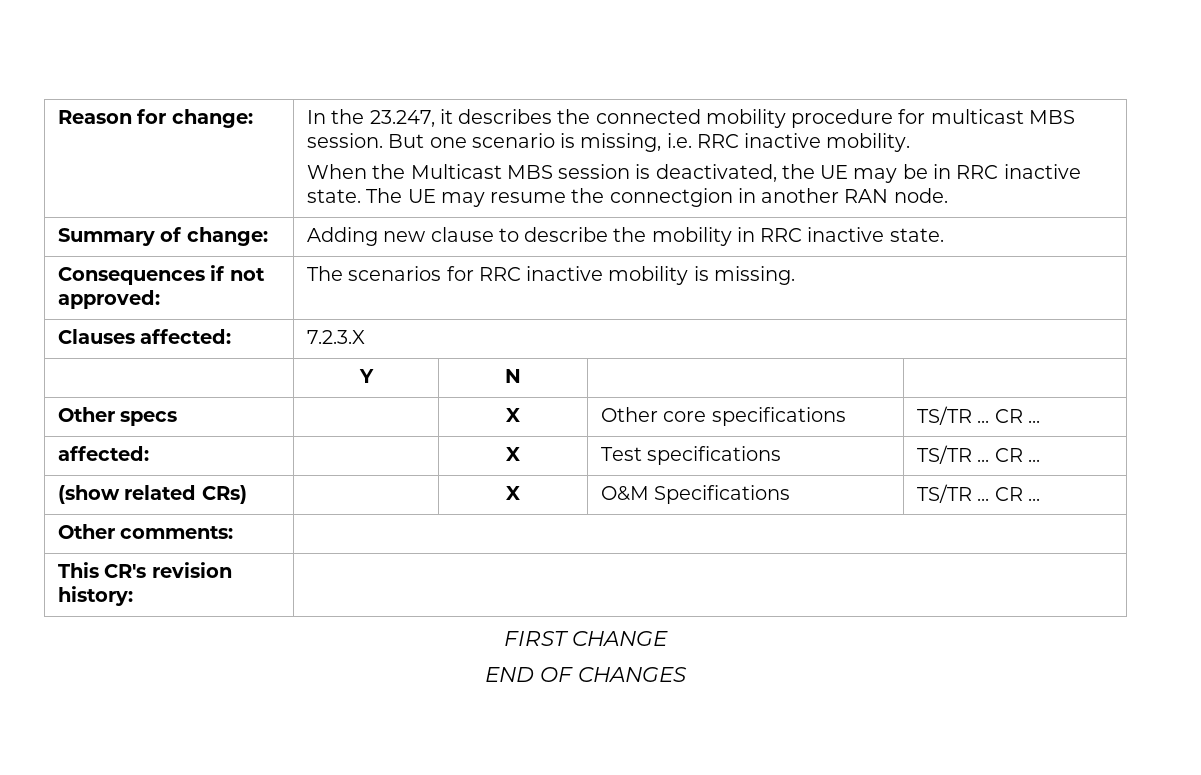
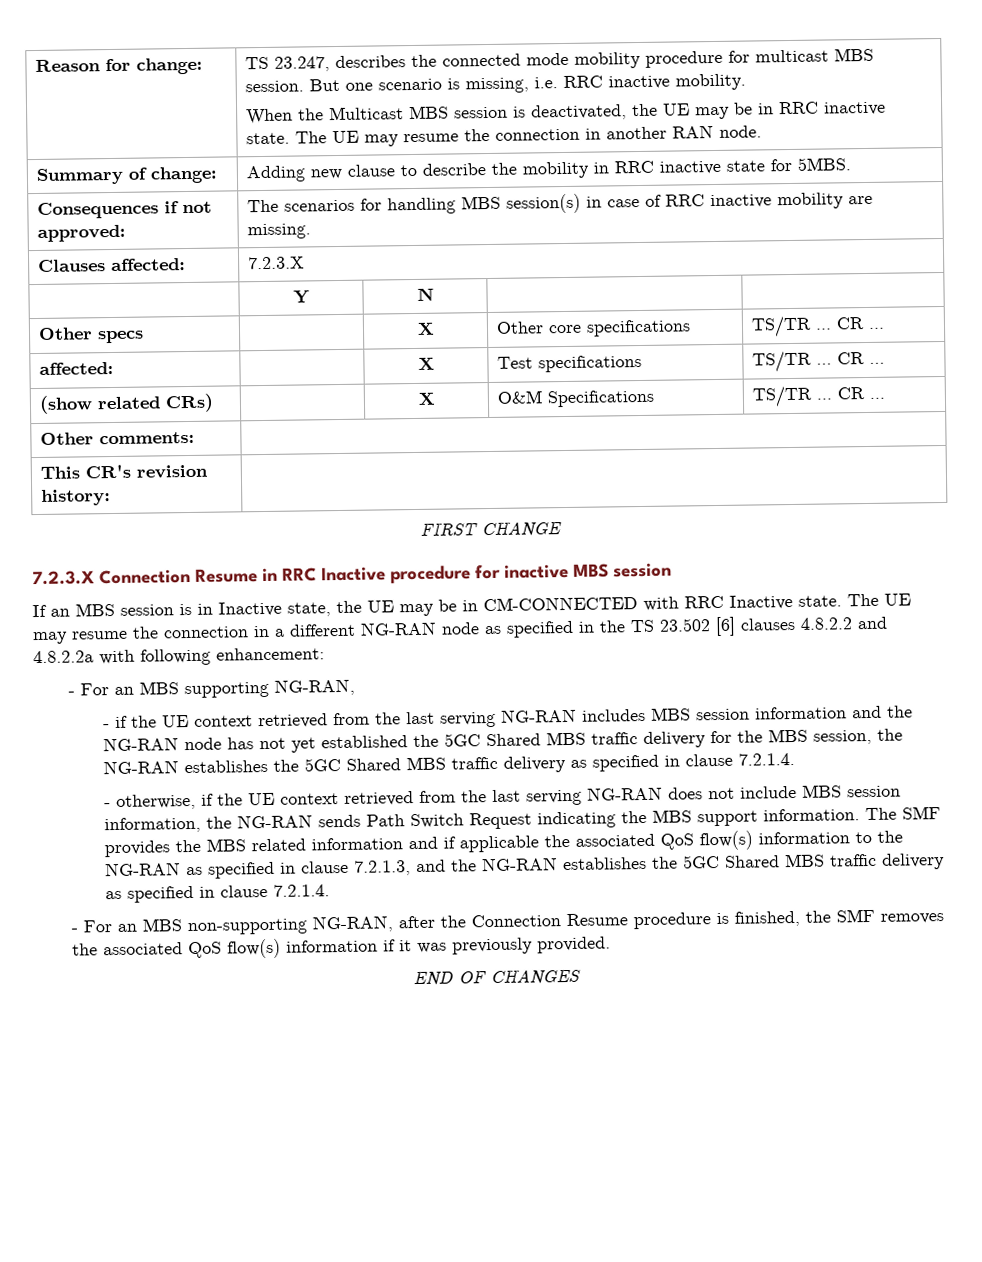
- In the 23.247, it describes the connected mobility procedure for multicast MBS session.
+ TS 23.247, describes the connected mode mobility procedure for multicast MBS session.
- The UE may resume the connectgion in another RAN node.
+ The UE may resume the connection in another RAN node.
- Summary of change: | Adding new clause to describe the mobility in RRC inactive state.
+ Summary of change: | Adding new clause to describe the mobility in RRC inactive state for 5MBS.
- Consequences if not approved: | The scenarios for RRC inactive mobility is missing.
+ Consequences if not approved: | The scenarios for handling MBS session(s) in case of RRC inactive mobility are missing.
+ 7.2.3.X Connection Resume in RRC Inactive procedure for inactive MBS session
+ If an MBS session is in Inactive state, the UE may be in CM-CONNECTED with RRC Inactive state. The UE may resume the connection in a different NG-RAN node as specified in the TS 23.502 [6] clauses 4.8.2.2 and 4.8.2.2a with following enhancement:
+ - For an MBS supporting NG-RAN,
+ - if the UE context retrieved from the last serving NG-RAN includes MBS session information and the NG-RAN node has not yet established the 5GC Shared MBS traffic delivery for the MBS session, the NG-RAN establishes the 5GC Shared MBS traffic delivery as specified in clause 7.2.1.4.
+ - otherwise, if the UE context retrieved from the last serving NG-RAN does not include MBS session information, the NG-RAN sends Path Switch Request indicating the MBS support information. The SMF provides the MBS related information and if applicable the associated QoS flow(s) information to the NG-RAN as specified in clause 7.2.1.3, and the NG-RAN establishes the 5GC Shared MBS traffic delivery as specified in clause 7.2.1.4.
+ - For an MBS non-supporting NG-RAN, after the Connection Resume procedure is finished, the SMF removes the associated QoS flow(s) information if it was previously provided.

